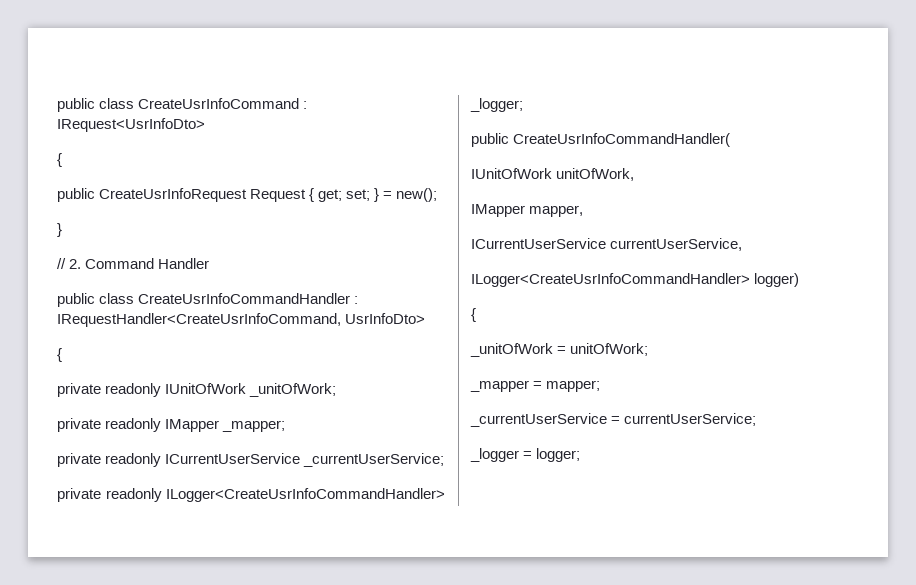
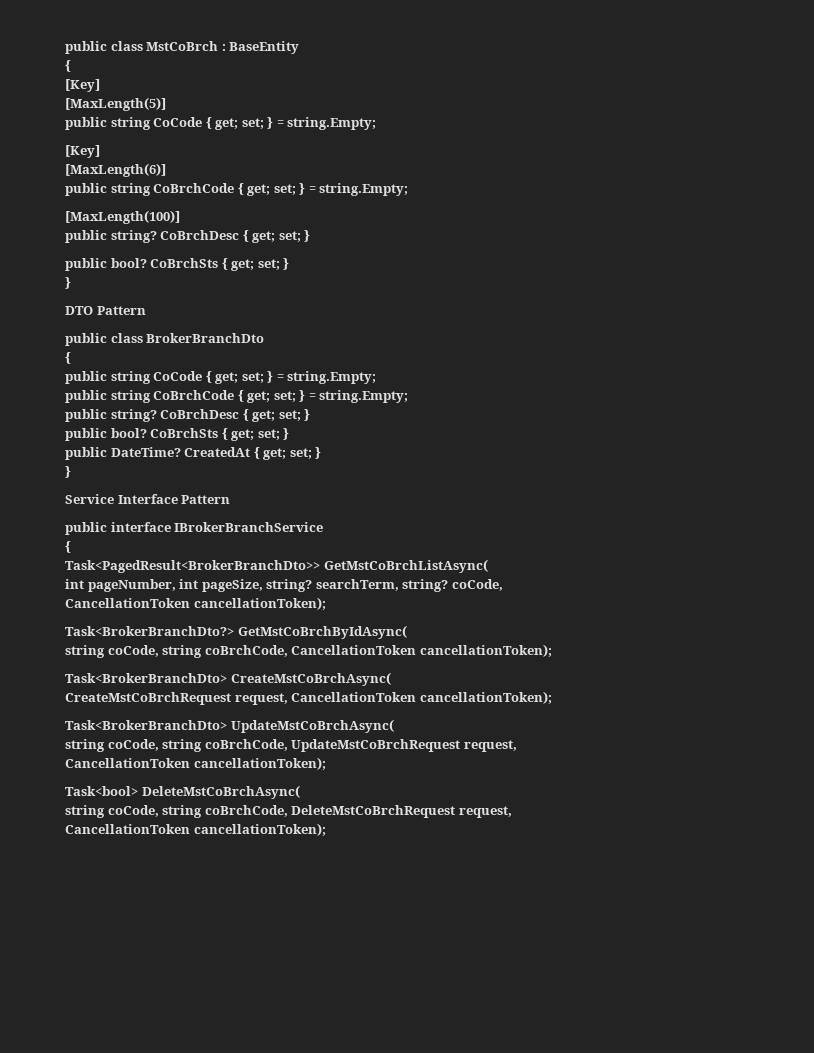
- public class CreateUsrInfoCommand : IRequest<UsrInfoDto>
+ public class MstCoBrch : BaseEntity
  {
- public CreateUsrInfoRequest Request { get; set; } = new();
+ [Key]
+ [MaxLength(5)]
+ public string CoCode { get; set; } = string.Empty;
+ [Key]
+ [MaxLength(6)]
+ public string CoBrchCode { get; set; } = string.Empty;
+ [MaxLength(100)]
+ public string? CoBrchDesc { get; set; }
+ public bool? CoBrchSts { get; set; }
  }
- // 2. Command Handler
- public class CreateUsrInfoCommandHandler : IRequestHandler<CreateUsrInfoCommand, UsrInfoDto>
+ DTO Pattern
+ public class BrokerBranchDto
  {
- private readonly IUnitOfWork _unitOfWork;
- private readonly IMapper _mapper;
- private readonly ICurrentUserService _currentUserService;
- private readonly ILogger<CreateUsrInfoCommandHandler> _logger;
- public CreateUsrInfoCommandHandler(
- IUnitOfWork unitOfWork,
- IMapper mapper,
- ICurrentUserService currentUserService,
- ILogger<CreateUsrInfoCommandHandler> logger)
+ public string CoCode { get; set; } = string.Empty;
+ public string CoBrchCode { get; set; } = string.Empty;
+ public string? CoBrchDesc { get; set; }
+ public bool? CoBrchSts { get; set; }
+ public DateTime? CreatedAt { get; set; }
+ }
+ Service Interface Pattern
+ public interface IBrokerBranchService
  {
- _unitOfWork = unitOfWork;
- _mapper = mapper;
- _currentUserService = currentUserService;
- _logger = logger;
+ Task<PagedResult<BrokerBranchDto>> GetMstCoBrchListAsync(
+ int pageNumber, int pageSize, string? searchTerm, string? coCode,
+ CancellationToken cancellationToken);
+ Task<BrokerBranchDto?> GetMstCoBrchByIdAsync(
+ string coCode, string coBrchCode, CancellationToken cancellationToken);
+ Task<BrokerBranchDto> CreateMstCoBrchAsync(
+ CreateMstCoBrchRequest request, CancellationToken cancellationToken);
+ Task<BrokerBranchDto> UpdateMstCoBrchAsync(
+ string coCode, string coBrchCode, UpdateMstCoBrchRequest request,
+ CancellationToken cancellationToken);
+ Task<bool> DeleteMstCoBrchAsync(
+ string coCode, string coBrchCode, DeleteMstCoBrchRequest request,
+ CancellationToken cancellationToken);

